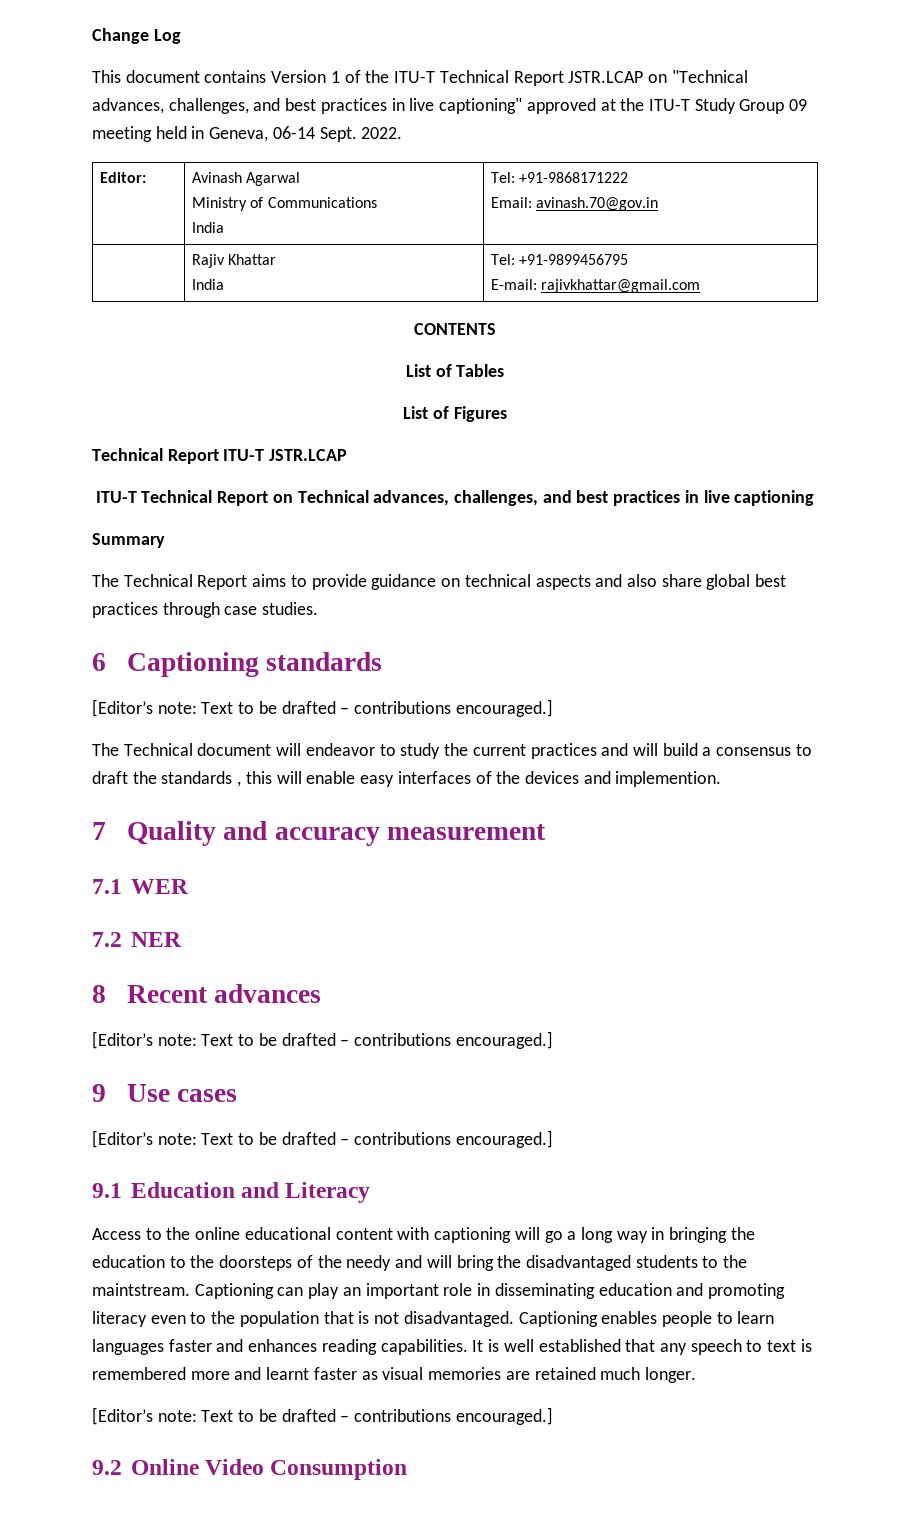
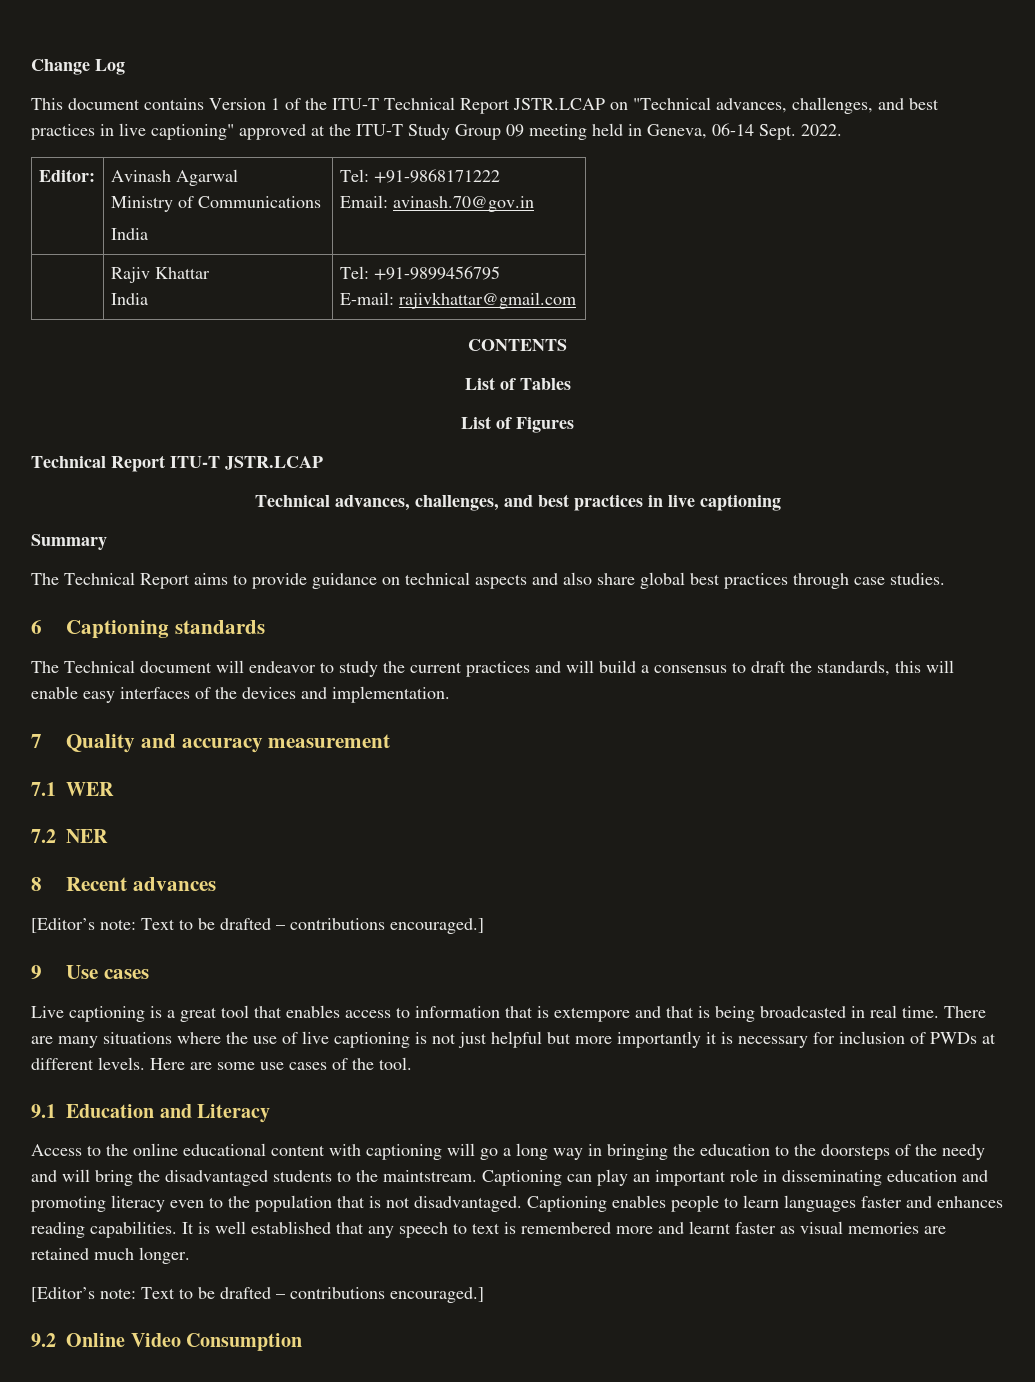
- ITU-T Technical Report on Technical advances, challenges, and best practices in live captioning
+ Technical advances, challenges, and best practices in live captioning
  6 Captioning standards
- [Editor’s note: Text to be drafted – contributions encouraged.]
- The Technical document will endeavor to study the current practices and will build a consensus to draft the standards , this will enable easy interfaces of the devices and implemention.
+ The Technical document will endeavor to study the current practices and will build a consensus to draft the standards, this will enable easy interfaces of the devices and implementation.
  9 Use cases
- [Editor’s note: Text to be drafted – contributions encouraged.]
+ Live captioning is a great tool that enables access to information that is extempore and that is being broadcasted in real time. There are many situations where the use of live captioning is not just helpful but more importantly it is necessary for inclusion of PWDs at different levels. Here are some use cases of the tool.

